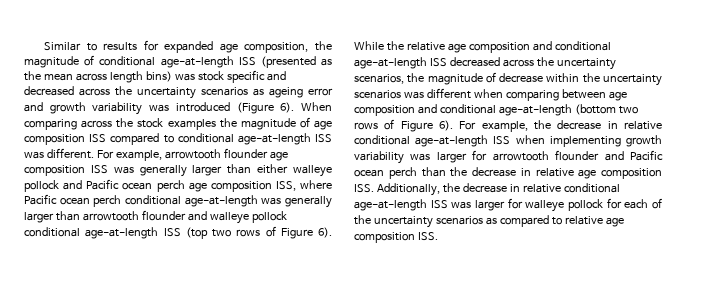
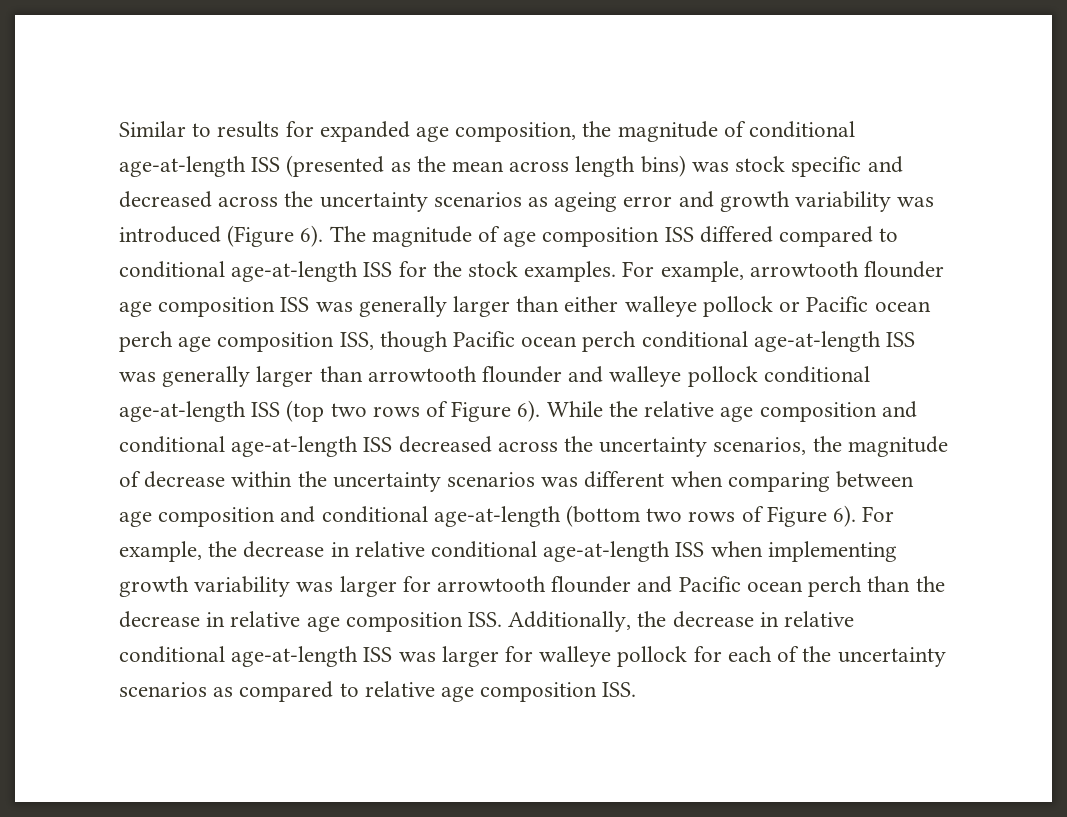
- When comparing across the stock examples the magnitude of age composition ISS compared to conditional age-at-length ISS was different.
+ The magnitude of age composition ISS differed compared to conditional age-at-length ISS for the stock examples.
- For example, arrowtooth flounder age composition ISS was generally larger than either walleye pollock and Pacific ocean perch age composition ISS, where Pacific ocean perch conditional age-at-length was generally larger than arrowtooth flounder and walleye pollock conditional age-at-length ISS (top two rows of Figure 6).
+ For example, arrowtooth flounder age composition ISS was generally larger than either walleye pollock or Pacific ocean perch age composition ISS, though Pacific ocean perch conditional age-at-length ISS was generally larger than arrowtooth flounder and walleye pollock conditional age-at-length ISS (top two rows of Figure 6).

